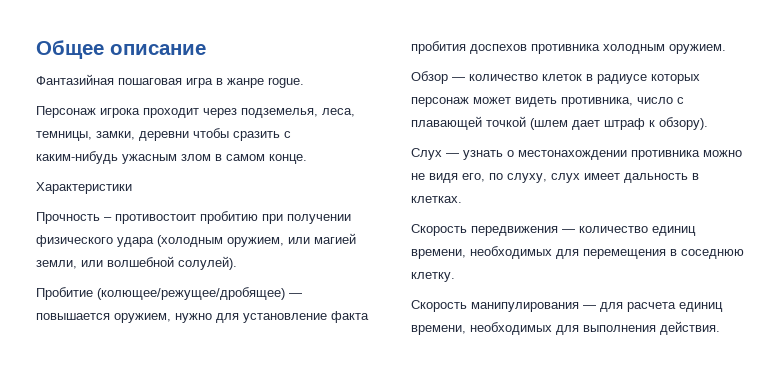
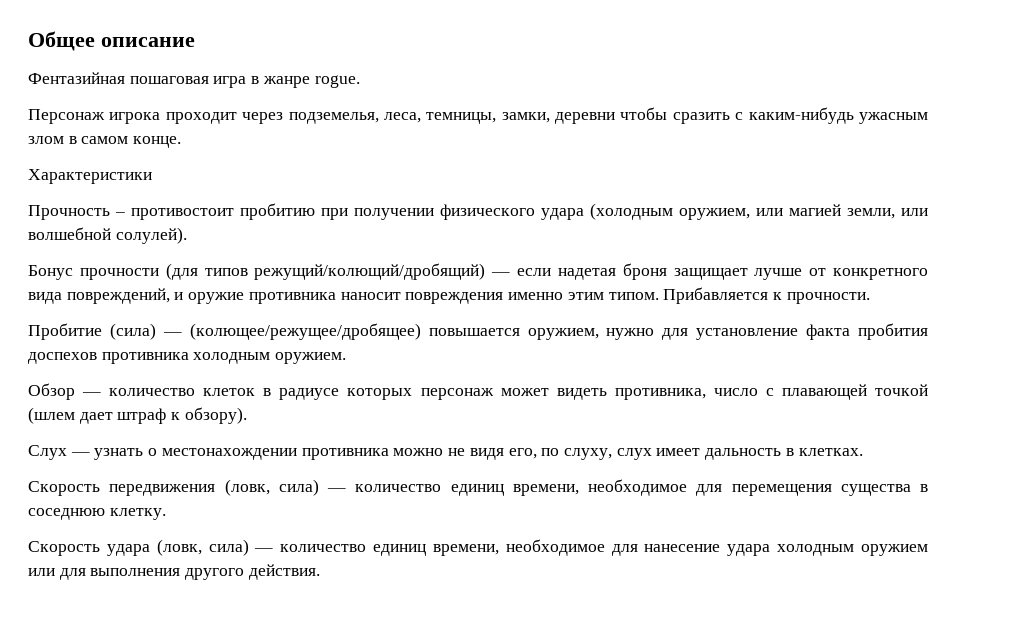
- Фантазийная пошаговая игра в жанре rogue.
+ Фентазийная пошаговая игра в жанре rogue.
- Пробитие (колющее/режущее/дробящее) — повышается оружием, нужно для установление факта пробития доспехов противника холодным оружием.
+ Бонус прочности (для типов режущий/колющий/дробящий) — если надетая броня защищает лучше от конкретного вида повреждений, и оружие противника наносит повреждения именно этим типом. Прибавляется к прочности.
+ Пробитие (сила) — (колющее/режущее/дробящее) повышается оружием, нужно для установление факта пробития доспехов противника холодным оружием.
- Скорость передвижения — количество единиц времени, необходимых для перемещения в соседнюю клетку.
+ Скорость передвижения (ловк, сила) — количество единиц времени, необходимое для перемещения существа в соседнюю клетку.
- Скорость манипулирования — для расчета единиц времени, необходимых для выполнения действия.
+ Скорость удара (ловк, сила) — количество единиц времени, необходимое для нанесение удара холодным оружием или для выполнения другого действия.

